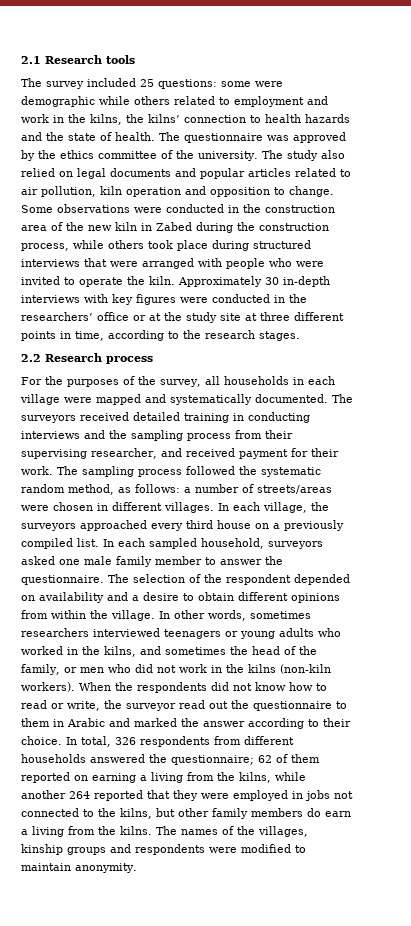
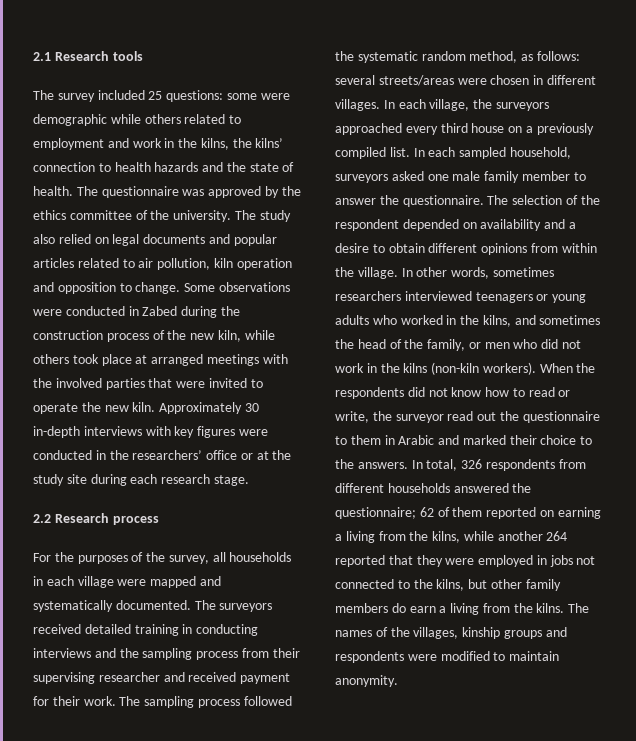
- Some observations were conducted in the construction area of the new kiln in Zabed during the construction process, while others took place during structured interviews that were arranged with people who were invited to operate the kiln.
+ Some observations were conducted in Zabed during the construction process of the new kiln, while others took place at arranged meetings with the involved parties that were invited to operate the new kiln.
- Approximately 30 in-depth interviews with key figures were conducted in the researchers’ office or at the study site at three different points in time, according to the research stages.
+ Approximately 30 in-depth interviews with key figures were conducted in the researchers’ office or at the study site during each research stage.
- The surveyors received detailed training in conducting interviews and the sampling process from their supervising researcher, and received payment for their work.
+ The surveyors received detailed training in conducting interviews and the sampling process from their supervising researcher and received payment for their work.
- The sampling process followed the systematic random method, as follows: a number of streets/areas were chosen in different villages.
+ The sampling process followed the systematic random method, as follows: several streets/areas were chosen in different villages.
- When the respondents did not know how to read or write, the surveyor read out the questionnaire to them in Arabic and marked the answer according to their choice.
+ When the respondents did not know how to read or write, the surveyor read out the questionnaire to them in Arabic and marked their choice to the answers.

